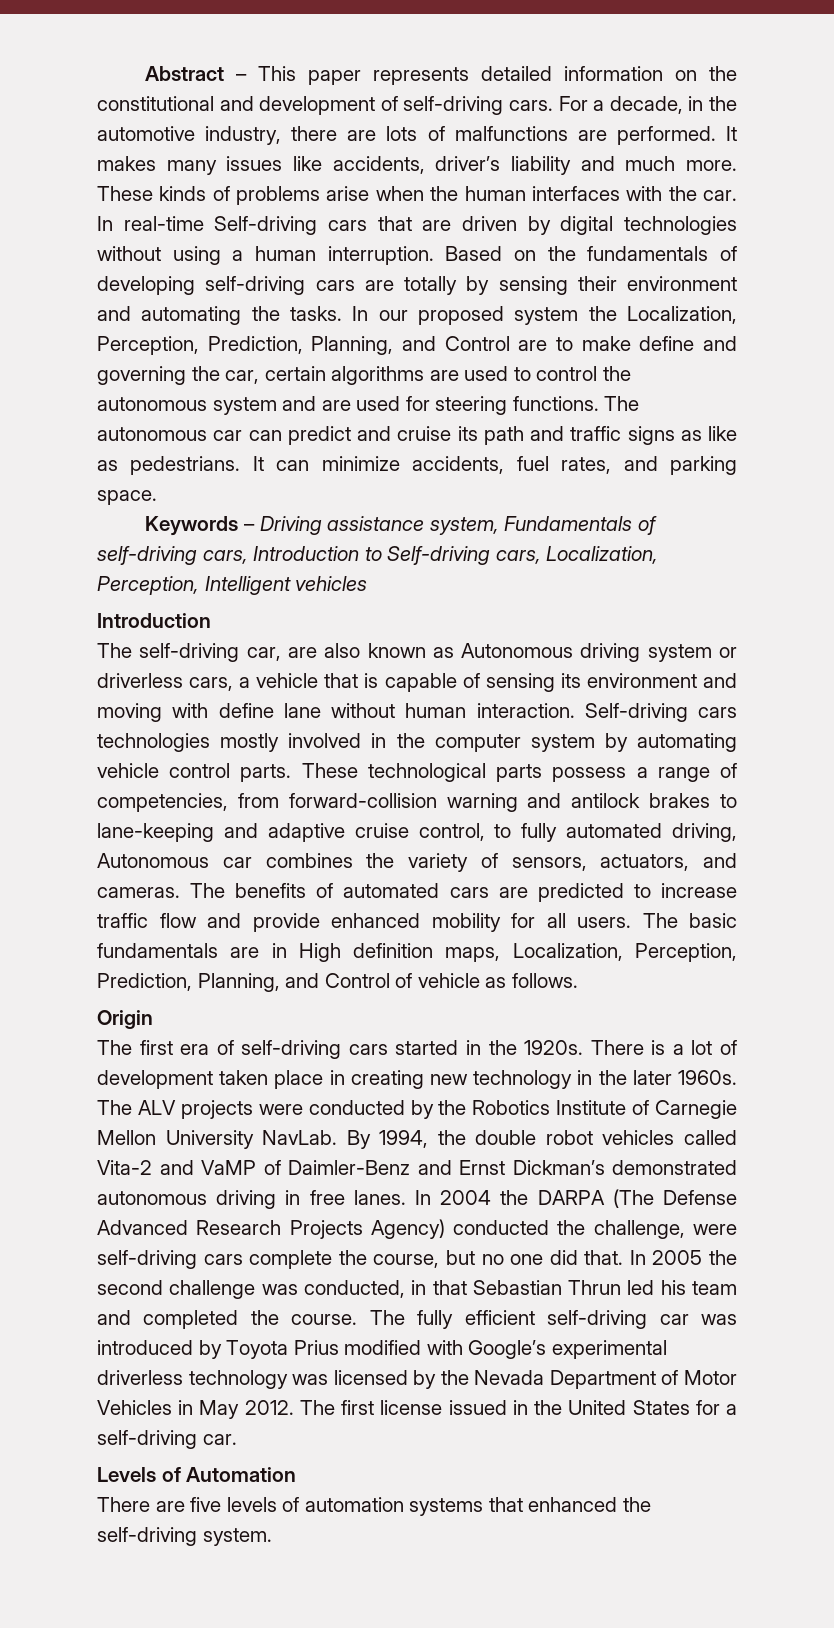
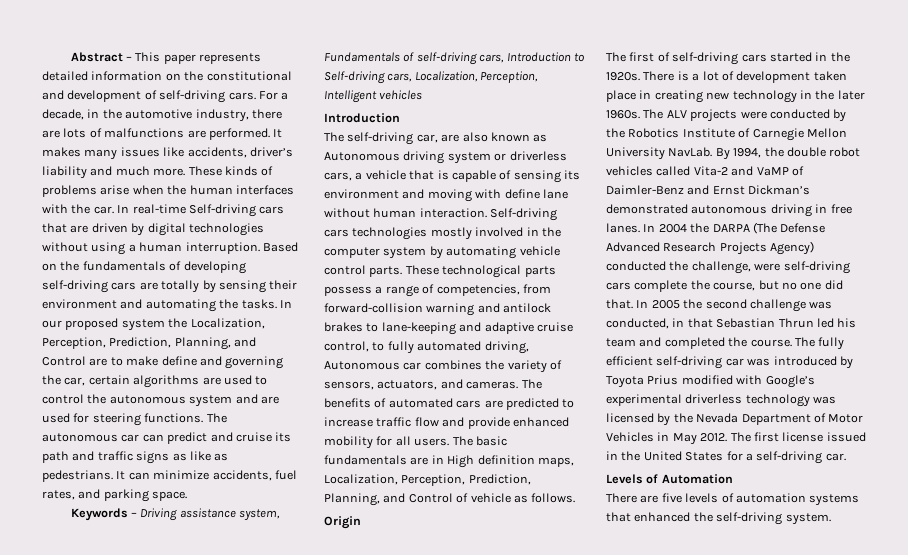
- The first era of self-driving cars started in the 1920s.
+ The first of self-driving cars started in the 1920s.

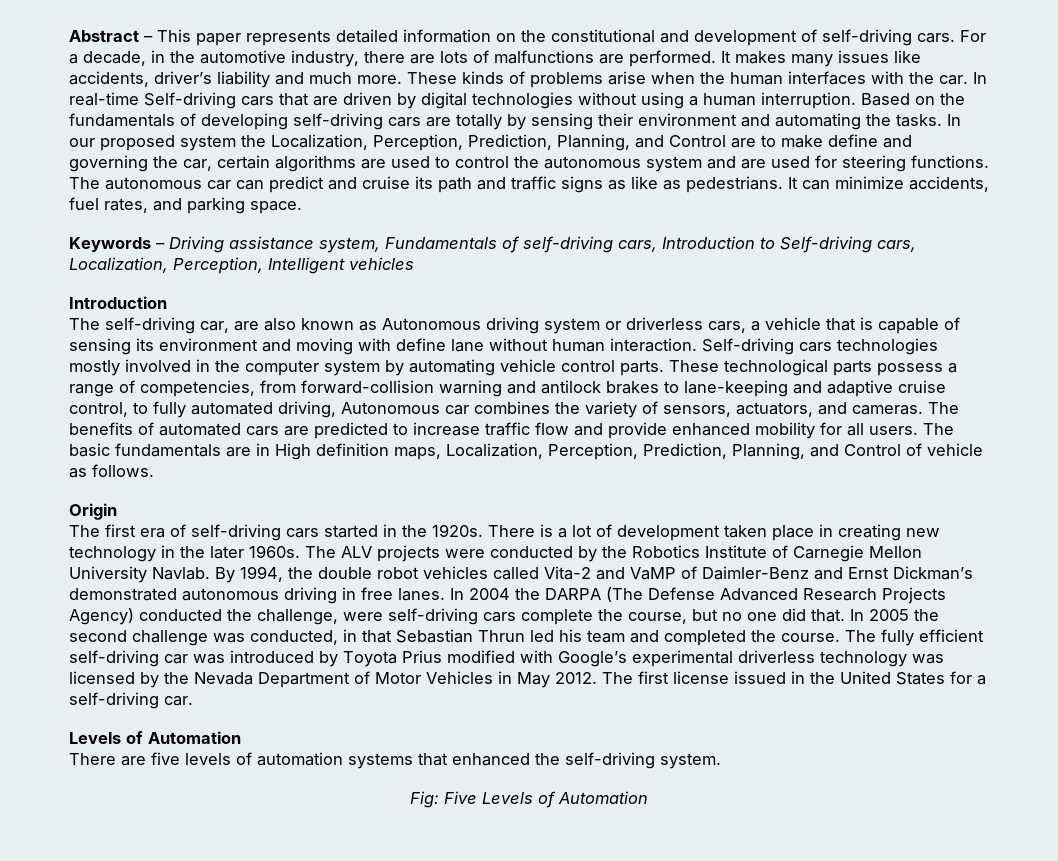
- The first of self-driving cars started in the 1920s.
+ The first era of self-driving cars started in the 1920s.
- The ALV projects were conducted by the Robotics Institute of Carnegie Mellon University NavLab.
+ The ALV projects were conducted by the Robotics Institute of Carnegie Mellon University Navlab.
+ Fig: Five Levels of Automation

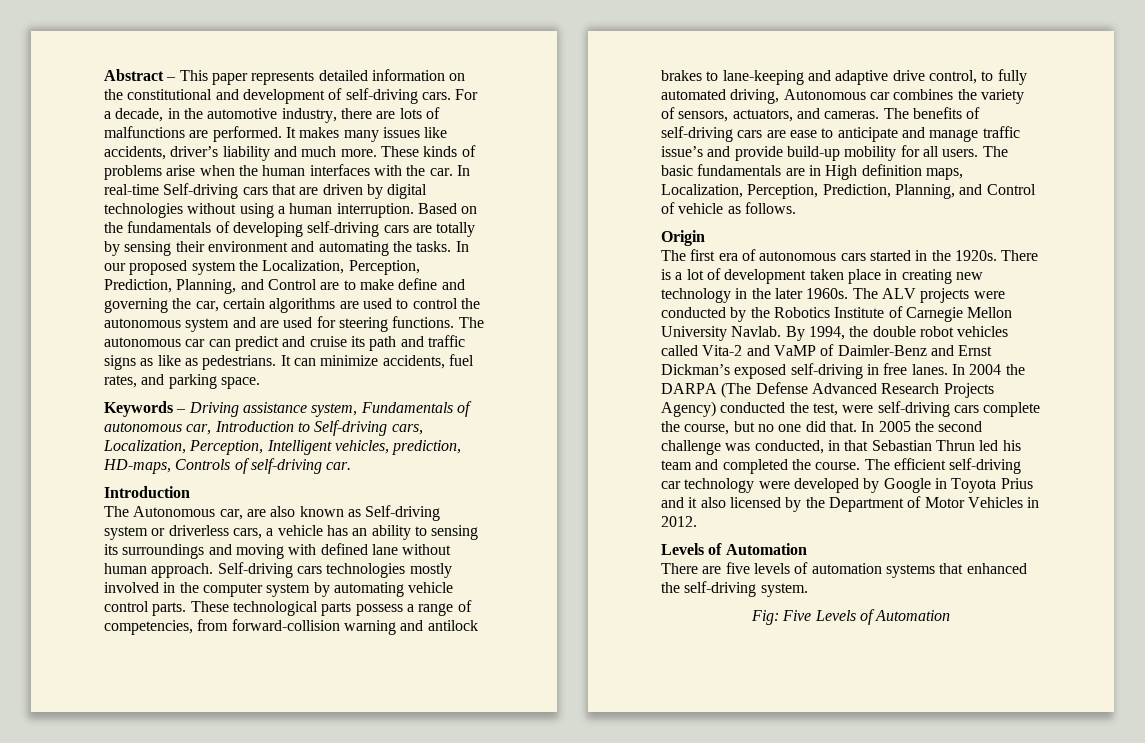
- Keywords – Driving assistance system, Fundamentals of self-driving cars, Introduction to Self-driving cars, Localization, Perception, Intelligent vehicles
+ Keywords – Driving assistance system, Fundamentals of autonomous car, Introduction to Self-driving cars, Localization, Perception, Intelligent vehicles, prediction, HD-maps, Controls of self-driving car.
- The self-driving car, are also known as Autonomous driving system or driverless cars, a vehicle that is capable of sensing its environment and moving with define lane without human interaction.
+ The Autonomous car, are also known as Self-driving system or driverless cars, a vehicle has an ability to sensing its surroundings and moving with defined lane without human approach.
- These technological parts possess a range of competencies, from forward-collision warning and antilock brakes to lane-keeping and adaptive cruise control, to fully automated driving, Autonomous car combines the variety of sensors, actuators, and cameras.
+ These technological parts possess a range of competencies, from forward-collision warning and antilock brakes to lane-keeping and adaptive drive control, to fully automated driving, Autonomous car combines the variety of sensors, actuators, and cameras.
- The benefits of automated cars are predicted to increase traffic flow and provide enhanced mobility for all users.
+ The benefits of self-driving cars are ease to anticipate and manage traffic issue’s and provide build-up mobility for all users.
- The first era of self-driving cars started in the 1920s.
+ The first era of autonomous cars started in the 1920s.
- By 1994, the double robot vehicles called Vita-2 and VaMP of Daimler-Benz and Ernst Dickman’s demonstrated autonomous driving in free lanes.
+ By 1994, the double robot vehicles called Vita-2 and VaMP of Daimler-Benz and Ernst Dickman’s exposed self-driving in free lanes.
- In 2004 the DARPA (The Defense Advanced Research Projects Agency) conducted the challenge, were self-driving cars complete the course, but no one did that.
+ In 2004 the DARPA (The Defense Advanced Research Projects Agency) conducted the test, were self-driving cars complete the course, but no one did that.
- The fully efficient self-driving car was introduced by Toyota Prius modified with Google’s experimental driverless technology was licensed by the Nevada Department of Motor Vehicles in May 2012. The first license issued in the United States for a self-driving car.
+ The efficient self-driving car technology were developed by Google in Toyota Prius and it also licensed by the Department of Motor Vehicles in 2012.

